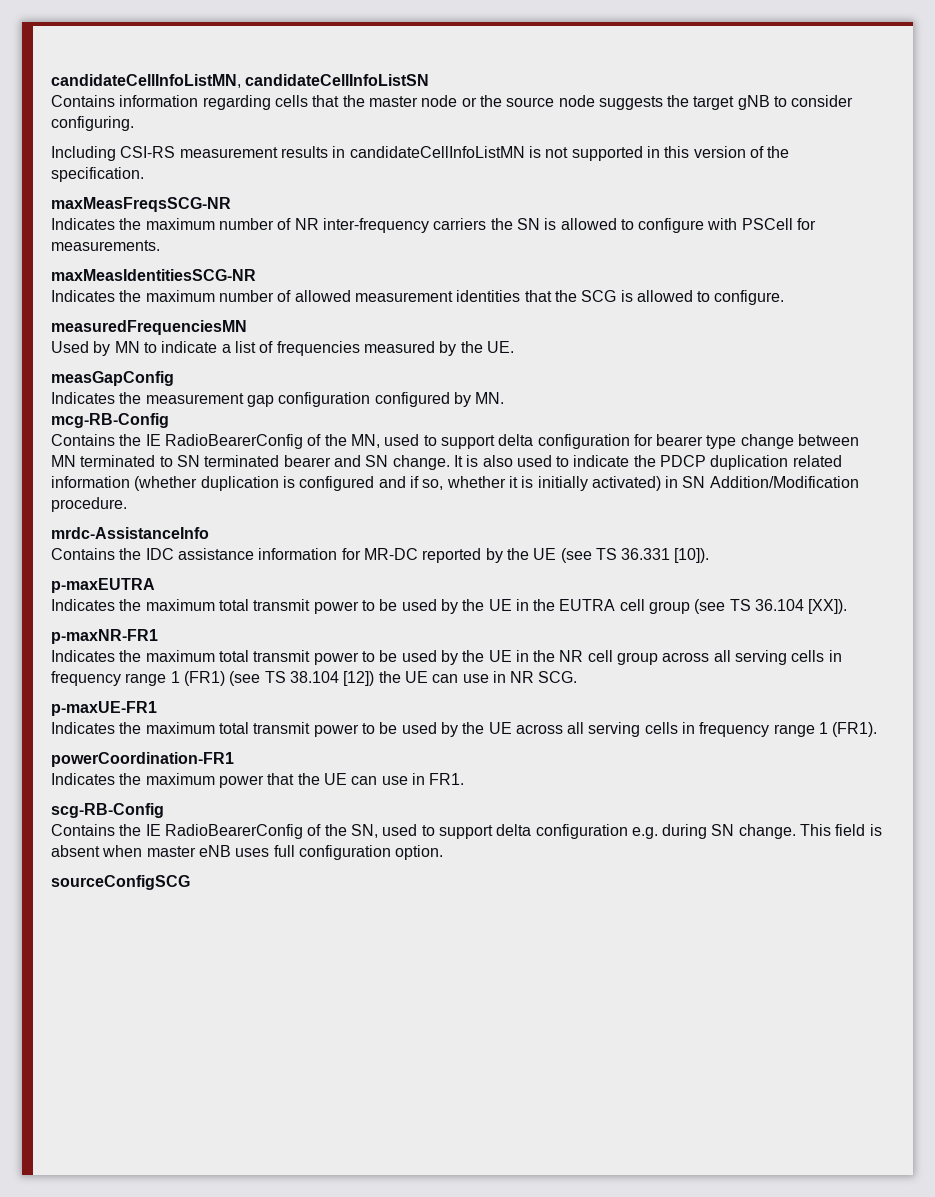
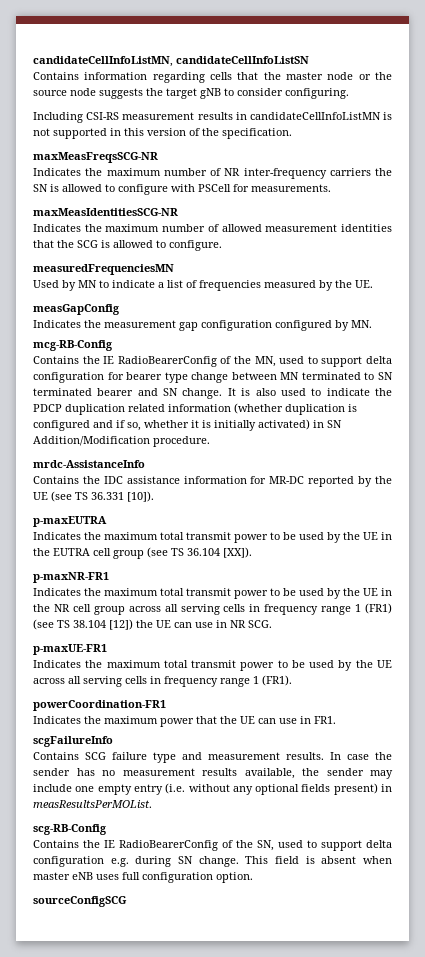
+ scgFailureInfo
+ Contains SCG failure type and measurement results. In case the sender has no measurement results available, the sender may include one empty entry (i.e. without any optional fields present) in measResultsPerMOList.

